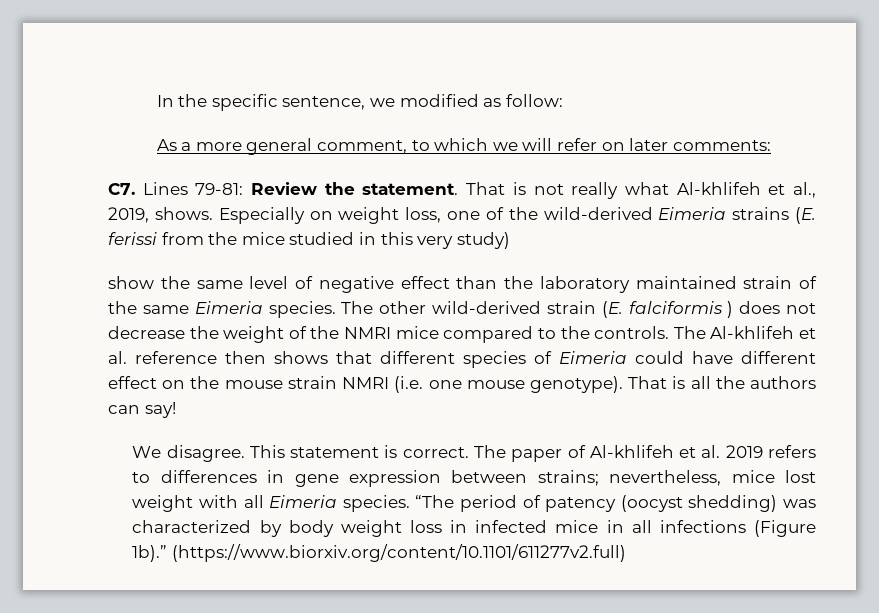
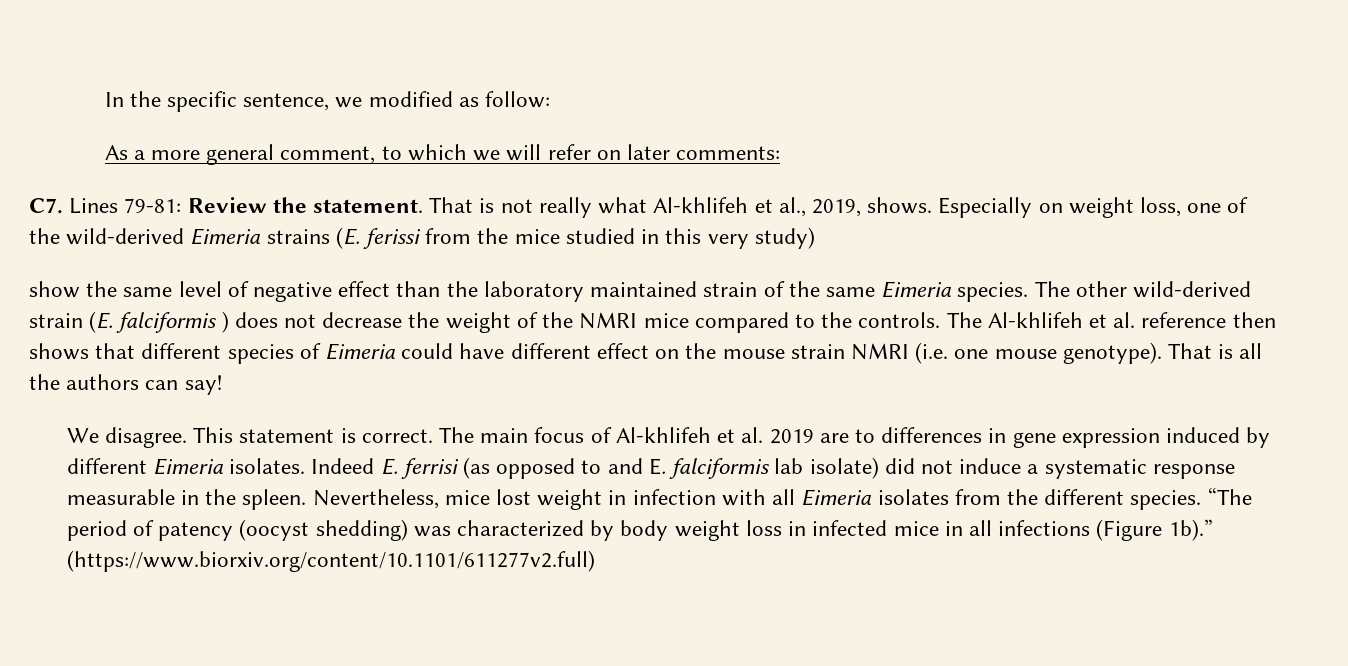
- The paper of Al-khlifeh et al. 2019 refers to differences in gene expression between strains; nevertheless, mice lost weight with all Eimeria species.
+ The main focus of Al-khlifeh et al. 2019 are to differences in gene expression induced by different Eimeria isolates. Indeed E. ferrisi (as opposed to and E. falciformis lab isolate) did not induce a systematic response measurable in the spleen. Nevertheless, mice lost weight in infection with all Eimeria isolates from the different species.

